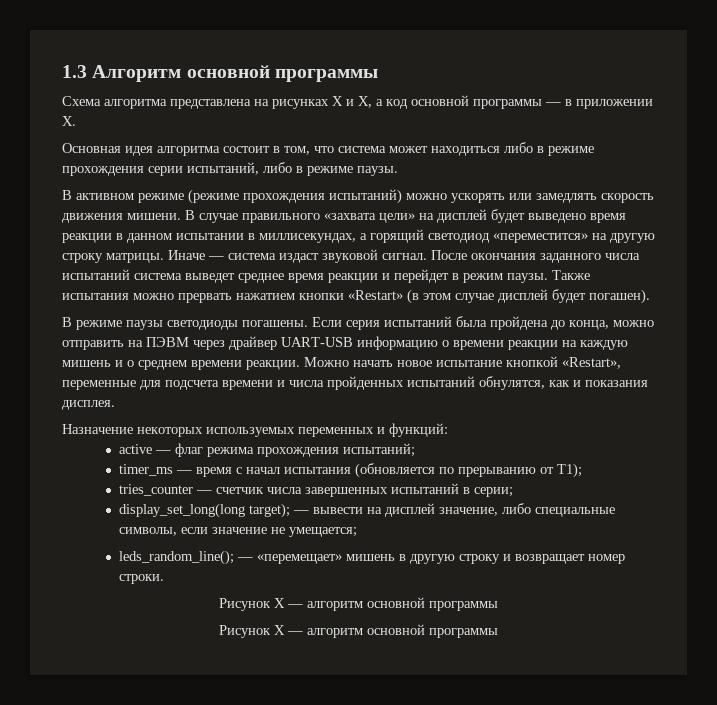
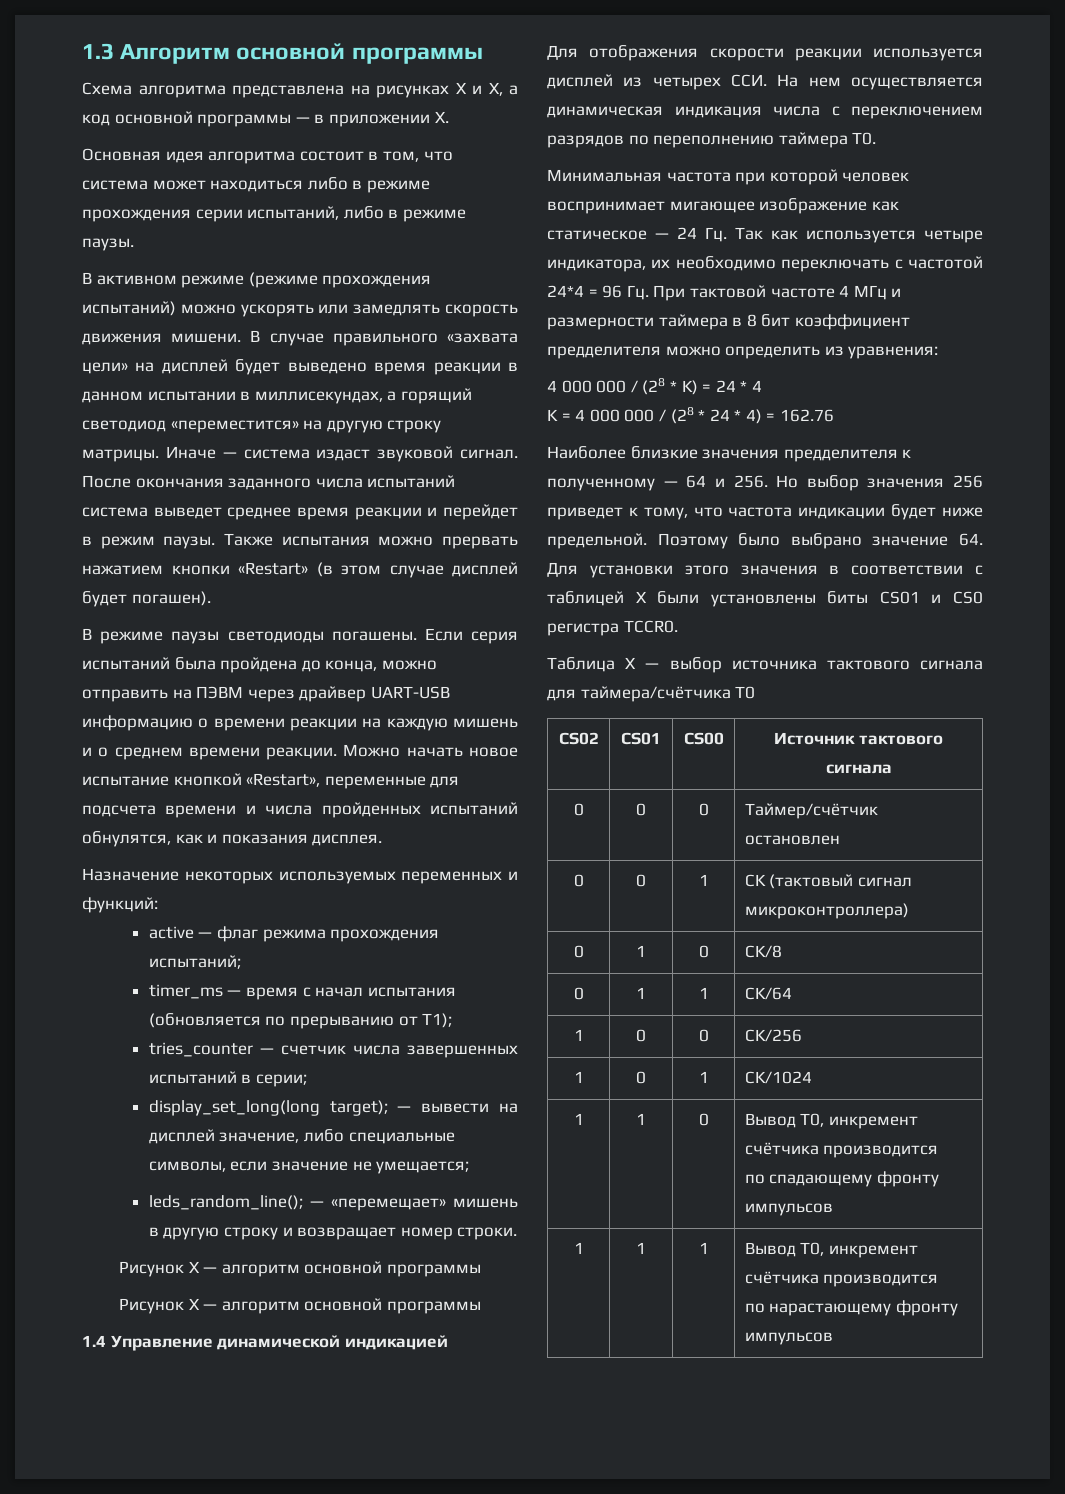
+ 1.4 Управление динамической индикацией
+ Для отображения скорости реакции используется дисплей из четырех ССИ. На нем осуществляется динамическая индикация числа с переключением разрядов по переполнению таймера Т0.
+ Минимальная частота при которой человек воспринимает мигающее изображение как статическое — 24 Гц. Так как используется четыре индикатора, их необходимо переключать с частотой 24*4 = 96 Гц. При тактовой частоте 4 МГц и размерности таймера в 8 бит коэффициент предделителя можно определить из уравнения:
+ 4 000 000 / (28 * K) = 24 * 4
+ K = 4 000 000 / (28 * 24 * 4) = 162.76
+ Наиболее близкие значения предделителя к полученному — 64 и 256. Но выбор значения 256 приведет к тому, что частота индикации будет ниже предельной. Поэтому было выбрано значение 64. Для установки этого значения в соответствии с таблицей Х были установлены биты CS01 и CS0 регистра TCCR0.
+ Таблица Х — выбор источника тактового сигнала для таймера/счётчика Т0
+ CS02 | CS01 | CS00 | Источник тактового сигнала
+ 0 | 0 | 0 | Таймер/счётчик остановлен
+ 0 | 0 | 1 | CK (тактовый сигнал микроконтроллера)
+ 0 | 1 | 0 | CK/8
+ 0 | 1 | 1 | CK/64
+ 1 | 0 | 0 | CK/256
+ 1 | 0 | 1 | CK/1024
+ 1 | 1 | 0 | Вывод Т0, инкремент счётчика производится
+ по спадающему фронту импульсов
+ 1 | 1 | 1 | Вывод Т0, инкремент счётчика производится
+ по нарастающему фронту импульсов

